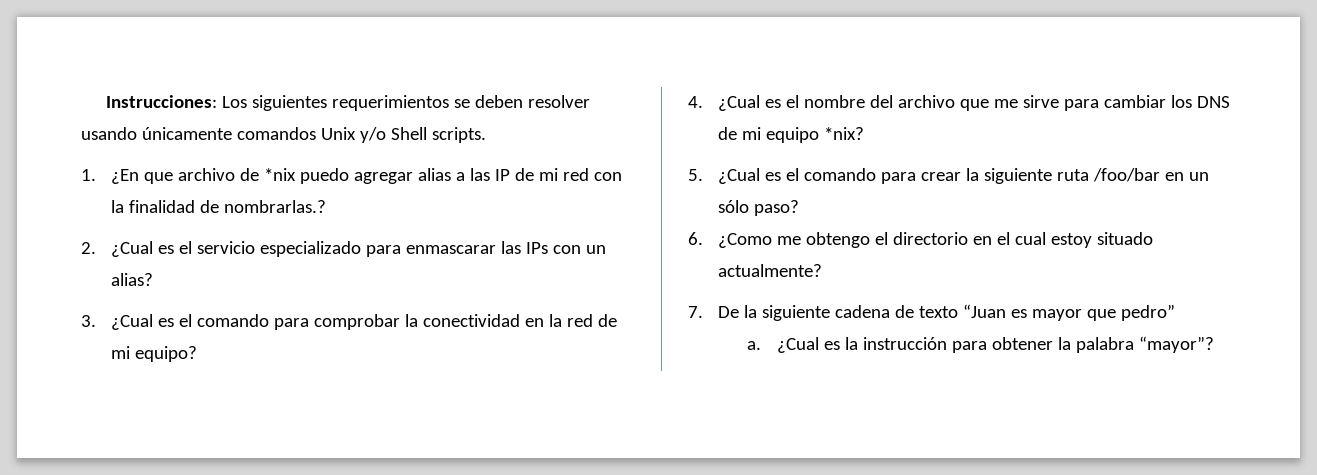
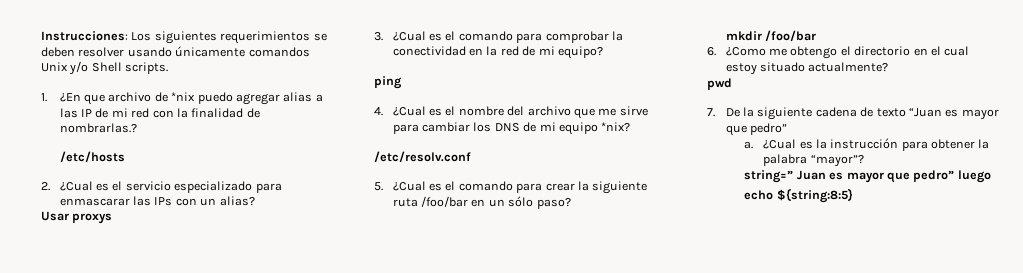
+ /etc/hosts
+ Usar proxys
+ ping
+ /etc/resolv.conf
+ mkdir /foo/bar
+ pwd
+ string=” Juan es mayor que pedro” luego
+ echo ${string:8:5}

